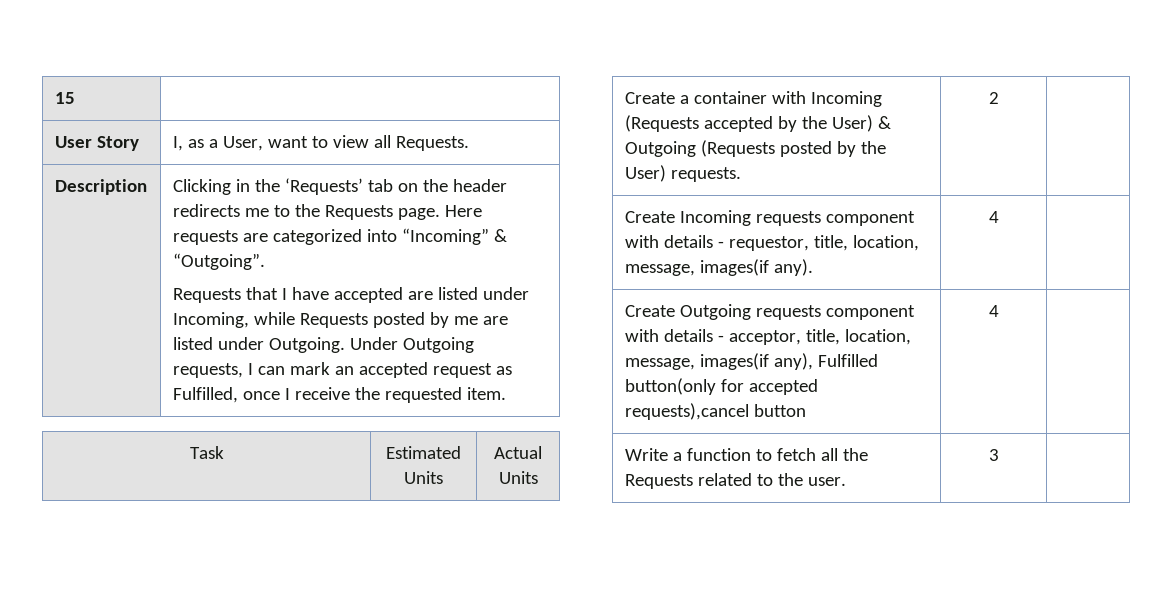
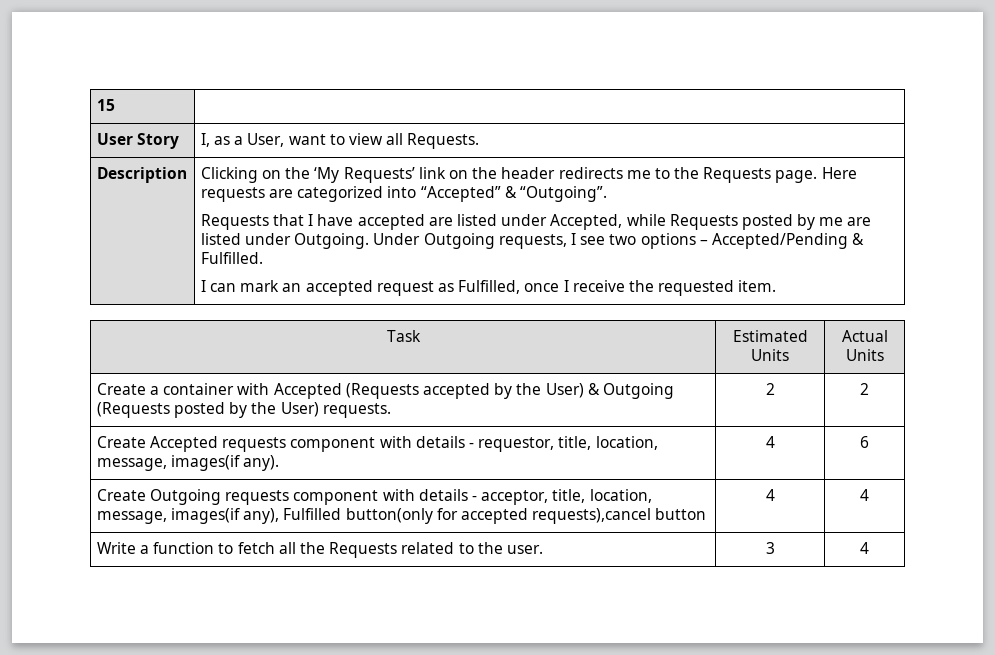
- Clicking in the ‘Requests’ tab on the header redirects me to the Requests page.
+ Clicking on the ‘My Requests’ link on the header redirects me to the Requests page.
- Here requests are categorized into “Incoming” & “Outgoing”.
+ Here requests are categorized into “Accepted” & “Outgoing”.
- Requests that I have accepted are listed under Incoming, while Requests posted by me are listed under Outgoing.
+ Requests that I have accepted are listed under Accepted, while Requests posted by me are listed under Outgoing.
- Under Outgoing requests, I can mark an accepted request as Fulfilled, once I receive the requested item.
+ Under Outgoing requests, I see two options – Accepted/Pending & Fulfilled.
+ I can mark an accepted request as Fulfilled, once I receive the requested item.
- Create a container with Incoming (Requests accepted by the User) & Outgoing (Requests posted by the User) requests. | 2 |
- Create Incoming requests component with details - requestor, title, location, message, images(if any). | 4 |
+ Create a container with Accepted (Requests accepted by the User) & Outgoing (Requests posted by the User) requests. | 2 | 2
+ Create Accepted requests component with details - requestor, title, location, message, images(if any). | 4 | 6
- Create Outgoing requests component with details - acceptor, title, location, message, images(if any), Fulfilled button(only for accepted requests),cancel button | 4 |
+ Create Outgoing requests component with details - acceptor, title, location, message, images(if any), Fulfilled button(only for accepted requests),cancel button | 4 | 4
- Write a function to fetch all the Requests related to the user. | 3 |
+ Write a function to fetch all the Requests related to the user. | 3 | 4

